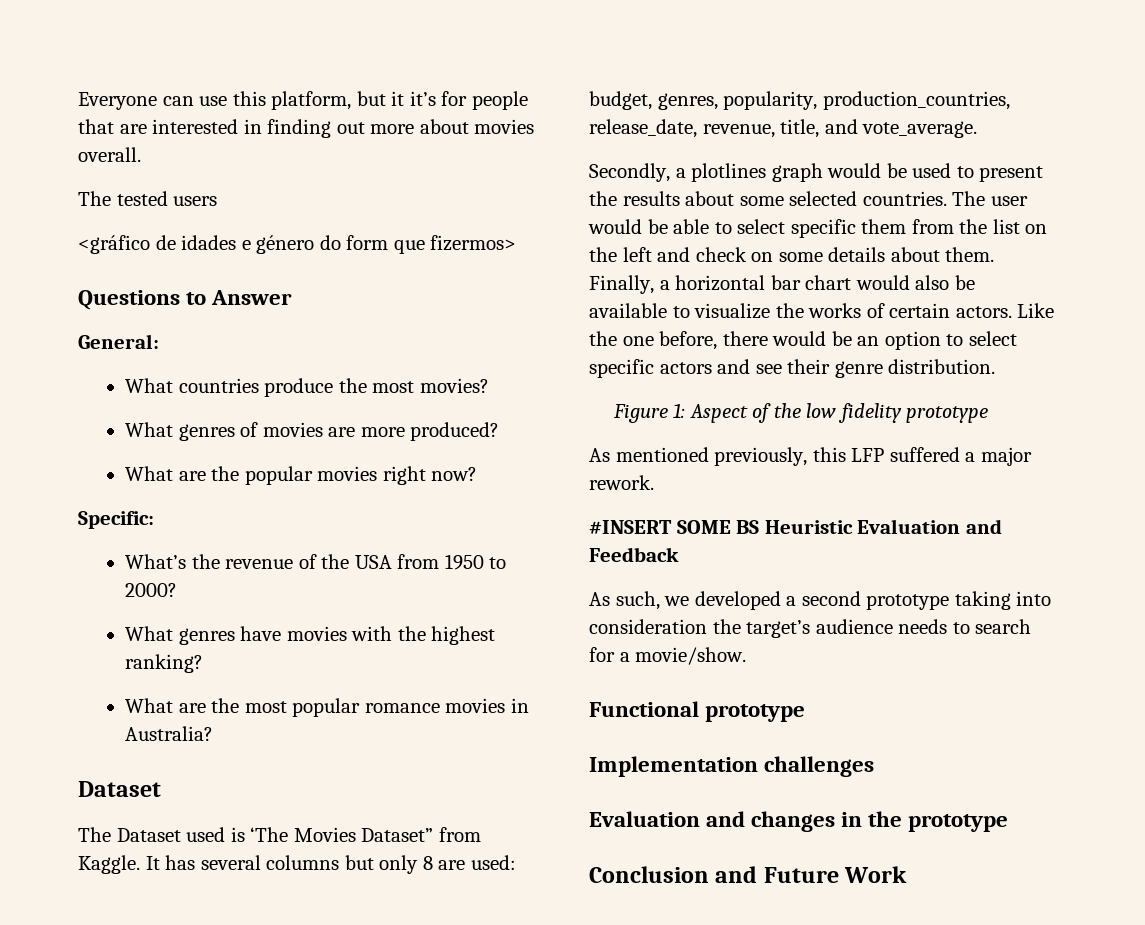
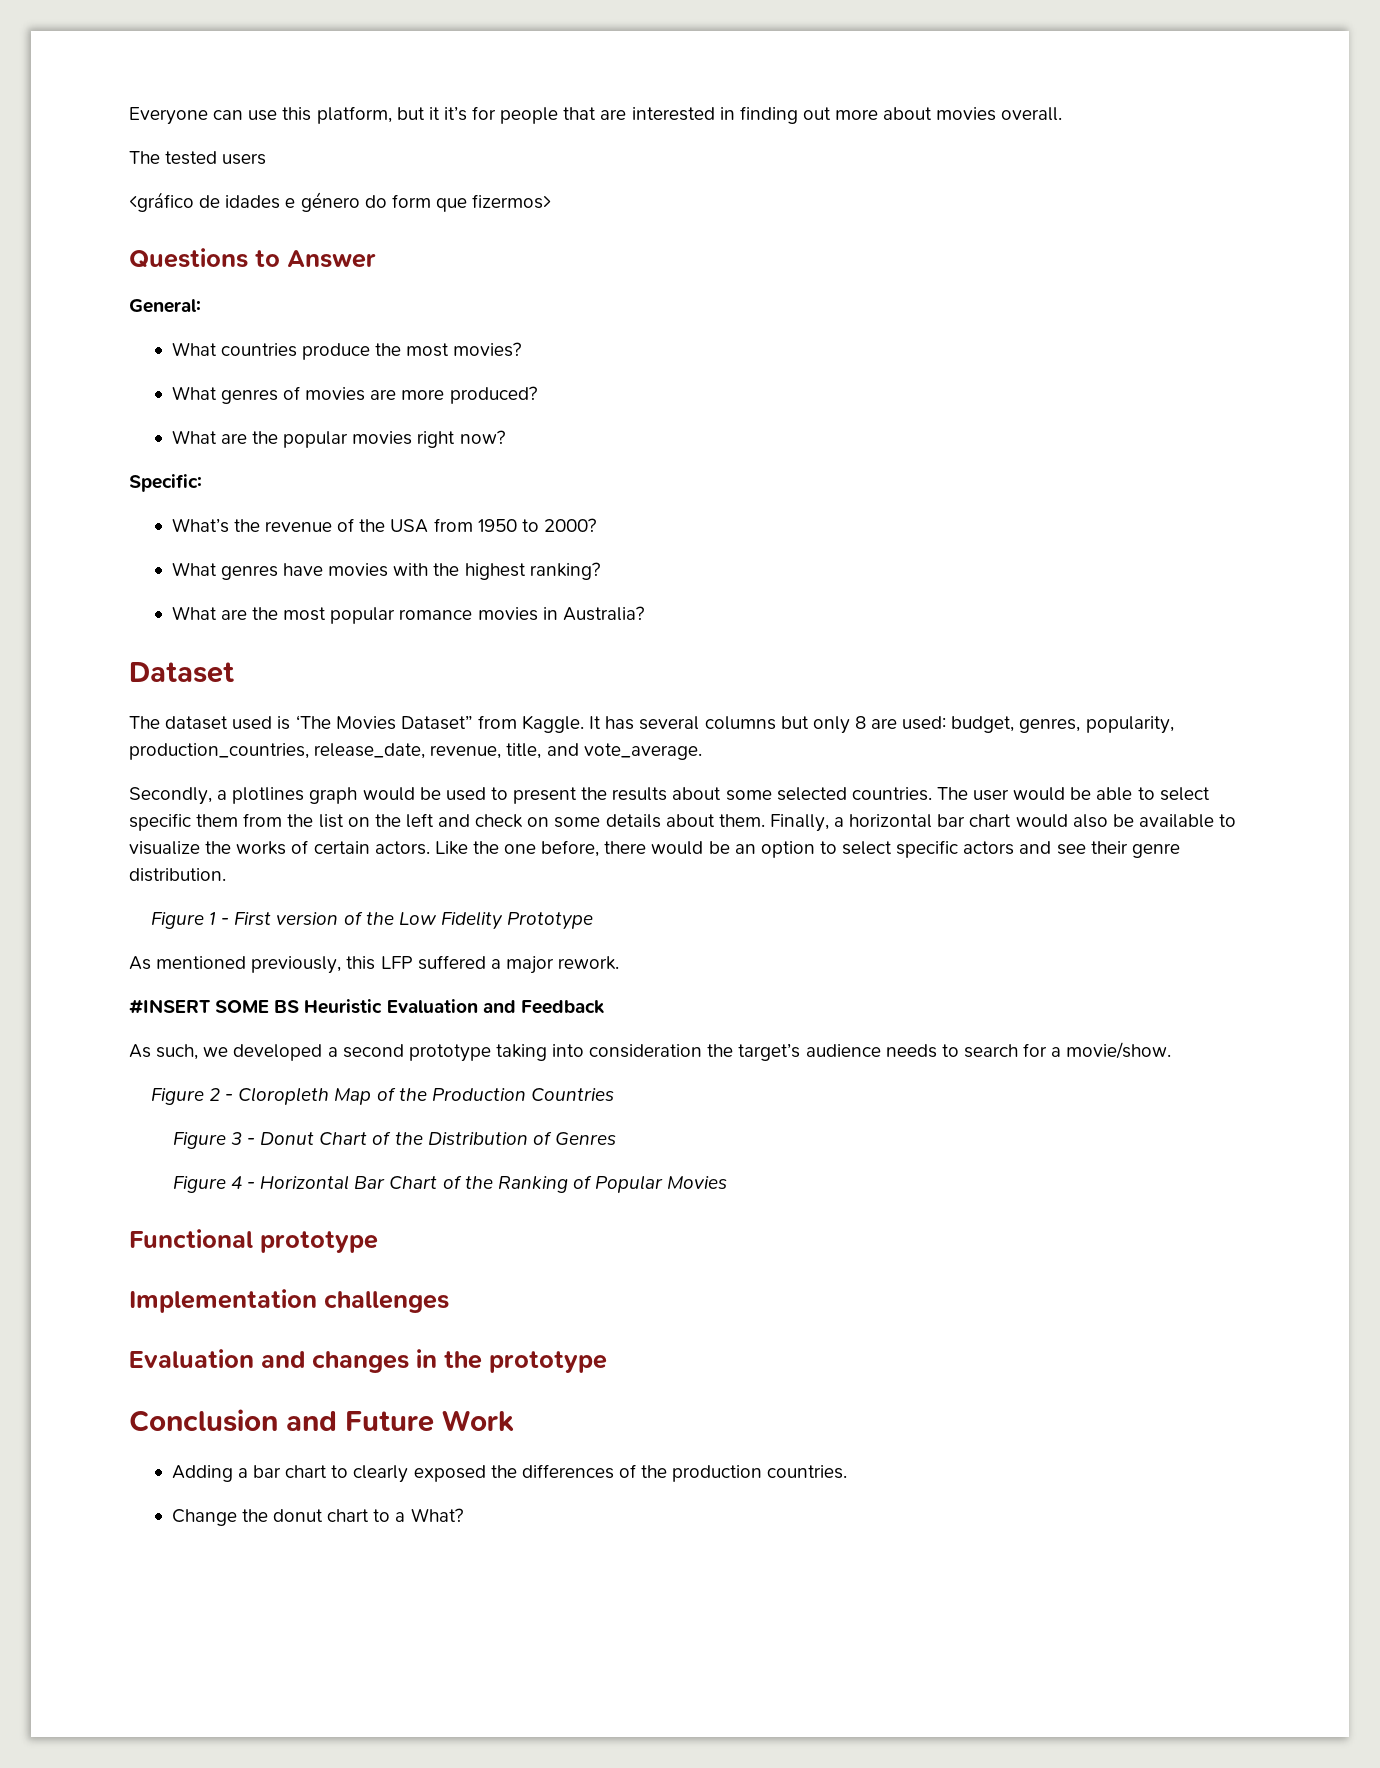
- The Dataset used is ‘The Movies Dataset” from Kaggle.
+ The dataset used is ‘The Movies Dataset” from Kaggle.
- Figure 1: Aspect of the low fidelity prototype
+ Figure 1 - First version of the Low Fidelity Prototype
+ Figure 2 - Cloropleth Map of the Production Countries
+ Figure 3 - Donut Chart of the Distribution of Genres
+ Figure 4 - Horizontal Bar Chart of the Ranking of Popular Movies
+ Adding a bar chart to clearly exposed the differences of the production countries.
+ Change the donut chart to a What?

